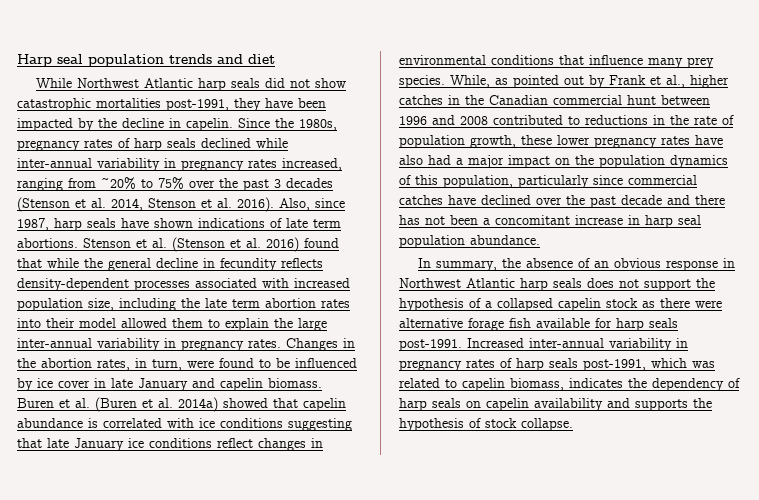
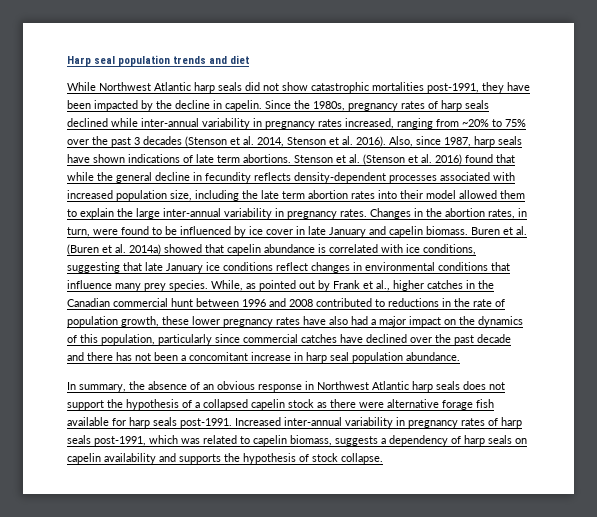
- Buren et al. (Buren et al. 2014a) showed that capelin abundance is correlated with ice conditions suggesting that late January ice conditions reflect changes in environmental conditions that influence many prey species.
+ Buren et al. (Buren et al. 2014a) showed that capelin abundance is correlated with ice conditions, suggesting that late January ice conditions reflect changes in environmental conditions that influence many prey species.
- While, as pointed out by Frank et al., higher catches in the Canadian commercial hunt between 1996 and 2008 contributed to reductions in the rate of population growth, these lower pregnancy rates have also had a major impact on the population dynamics of this population, particularly since commercial catches have declined over the past decade and there has not been a concomitant increase in harp seal population abundance.
+ While, as pointed out by Frank et al., higher catches in the Canadian commercial hunt between 1996 and 2008 contributed to reductions in the rate of population growth, these lower pregnancy rates have also had a major impact on the dynamics of this population, particularly since commercial catches have declined over the past decade and there has not been a concomitant increase in harp seal population abundance.
- Increased inter-annual variability in pregnancy rates of harp seals post-1991, which was related to capelin biomass, indicates the dependency of harp seals on capelin availability and supports the hypothesis of stock collapse.
+ Increased inter-annual variability in pregnancy rates of harp seals post-1991, which was related to capelin biomass, suggests a dependency of harp seals on capelin availability and supports the hypothesis of stock collapse.

